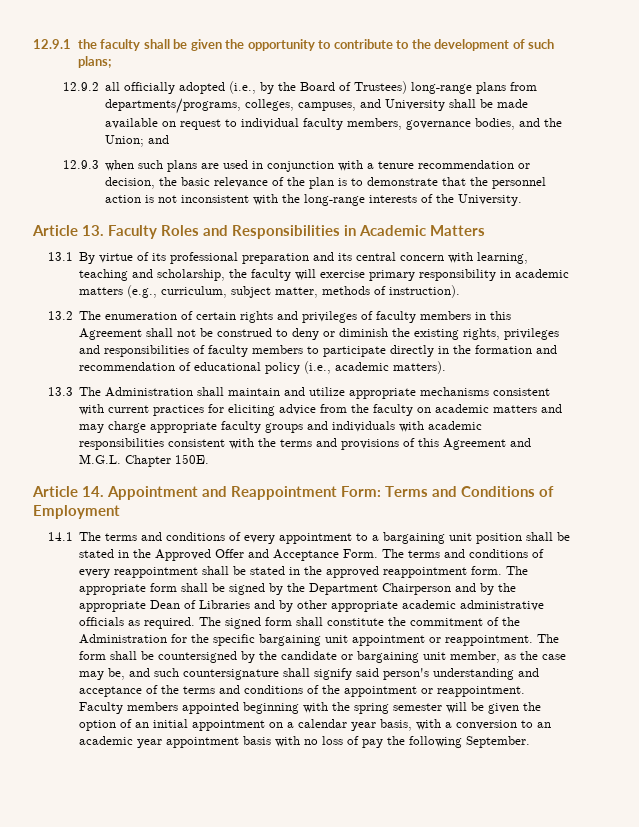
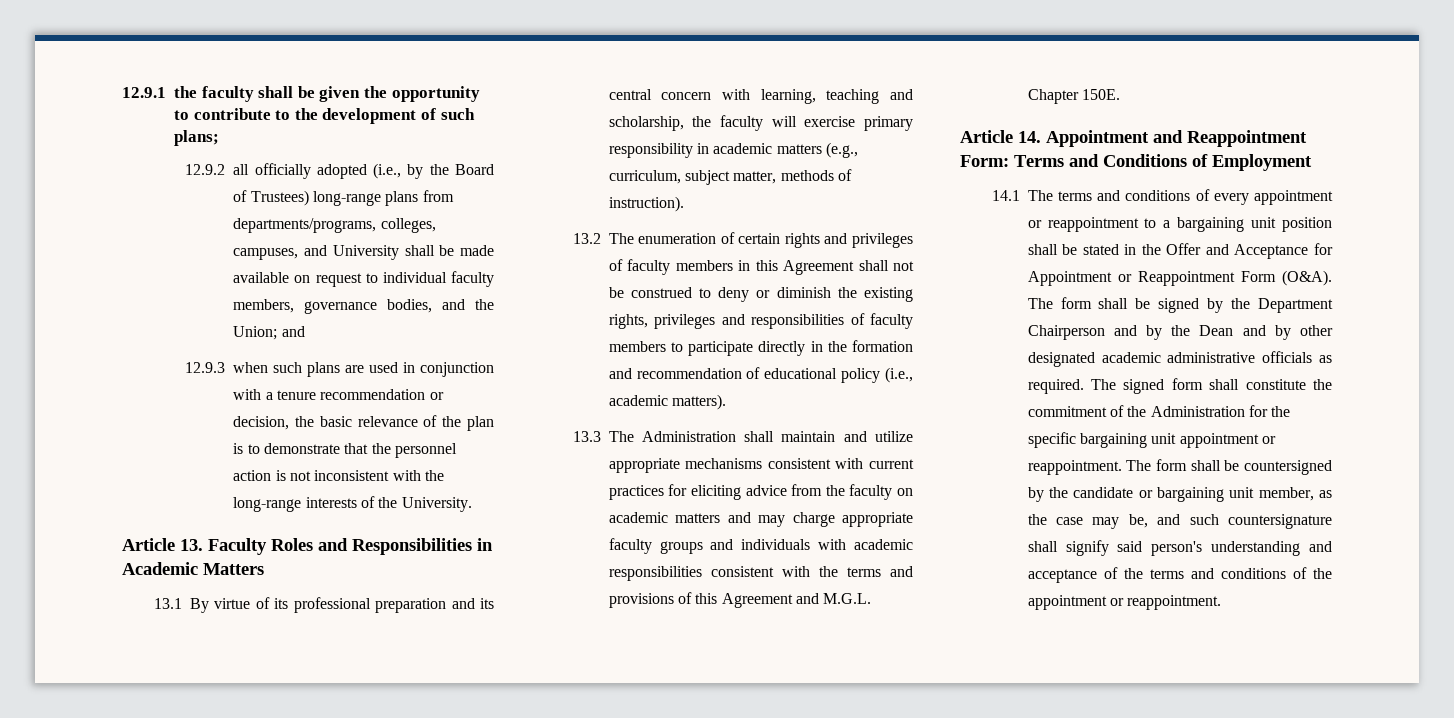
- 14.1 The terms and conditions of every appointment to a bargaining unit position shall be stated in the Approved Offer and Acceptance Form. The terms and conditions of every reappointment shall be stated in the approved reappointment form. The appropriate form shall be signed by the Department Chairperson and by the appropriate Dean of Libraries and by other appropriate academic administrative officials as required.
+ 14.1 The terms and conditions of every appointment or reappointment to a bargaining unit position shall be stated in the Offer and Acceptance for Appointment or Reappointment Form (O&A). The form shall be signed by the Department Chairperson and by the Dean and by other designated academic administrative officials as required.
- Faculty members appointed beginning with the spring semester will be given the option of an initial appointment on a calendar year basis, with a conversion to an academic year appointment basis with no loss of pay the following September.

